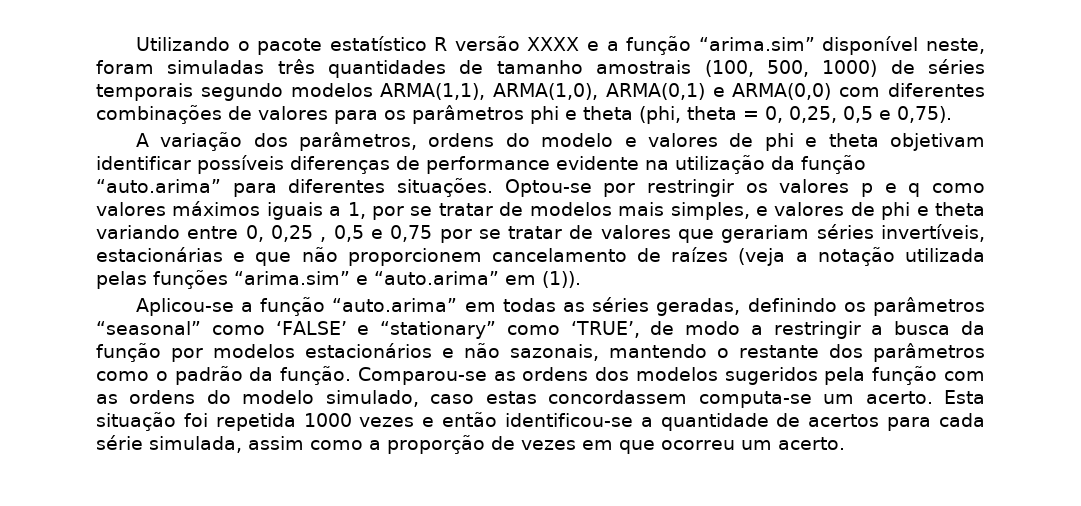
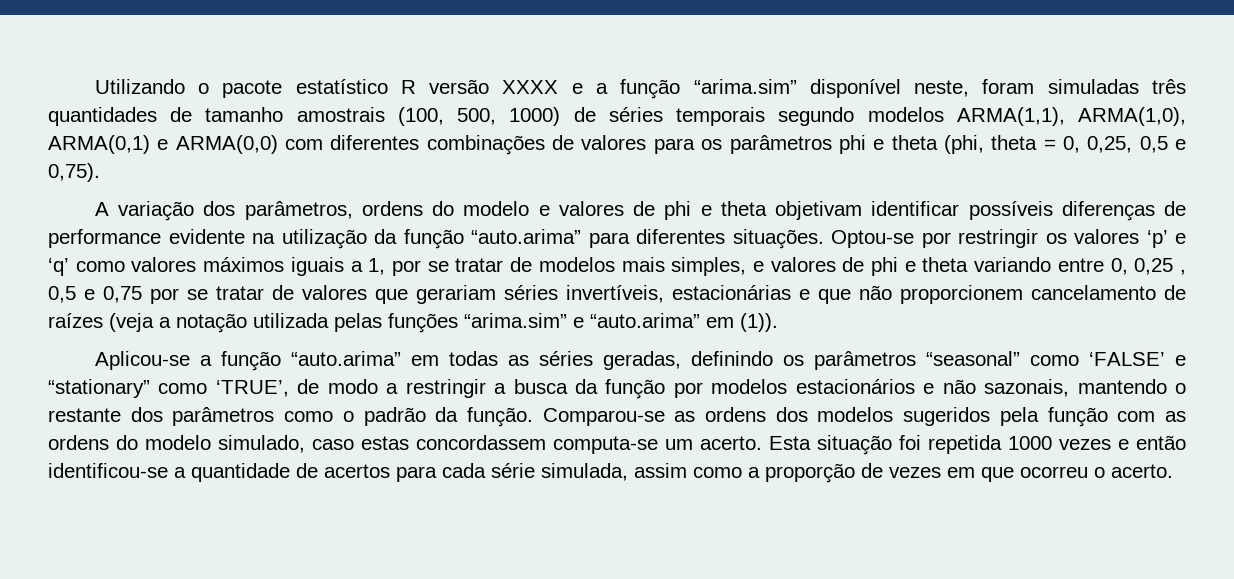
- Optou-se por restringir os valores p e q como valores máximos iguais a 1, por se tratar de modelos mais simples, e valores de phi e theta variando entre 0, 0,25 , 0,5 e 0,75 por se tratar de valores que gerariam séries invertíveis, estacionárias e que não proporcionem cancelamento de raízes (veja a notação utilizada pelas funções “arima.sim” e “auto.arima” em (1)).
+ Optou-se por restringir os valores ‘p’ e ‘q’ como valores máximos iguais a 1, por se tratar de modelos mais simples, e valores de phi e theta variando entre 0, 0,25 , 0,5 e 0,75 por se tratar de valores que gerariam séries invertíveis, estacionárias e que não proporcionem cancelamento de raízes (veja a notação utilizada pelas funções “arima.sim” e “auto.arima” em (1)).
- Esta situação foi repetida 1000 vezes e então identificou-se a quantidade de acertos para cada série simulada, assim como a proporção de vezes em que ocorreu um acerto.
+ Esta situação foi repetida 1000 vezes e então identificou-se a quantidade de acertos para cada série simulada, assim como a proporção de vezes em que ocorreu o acerto.

